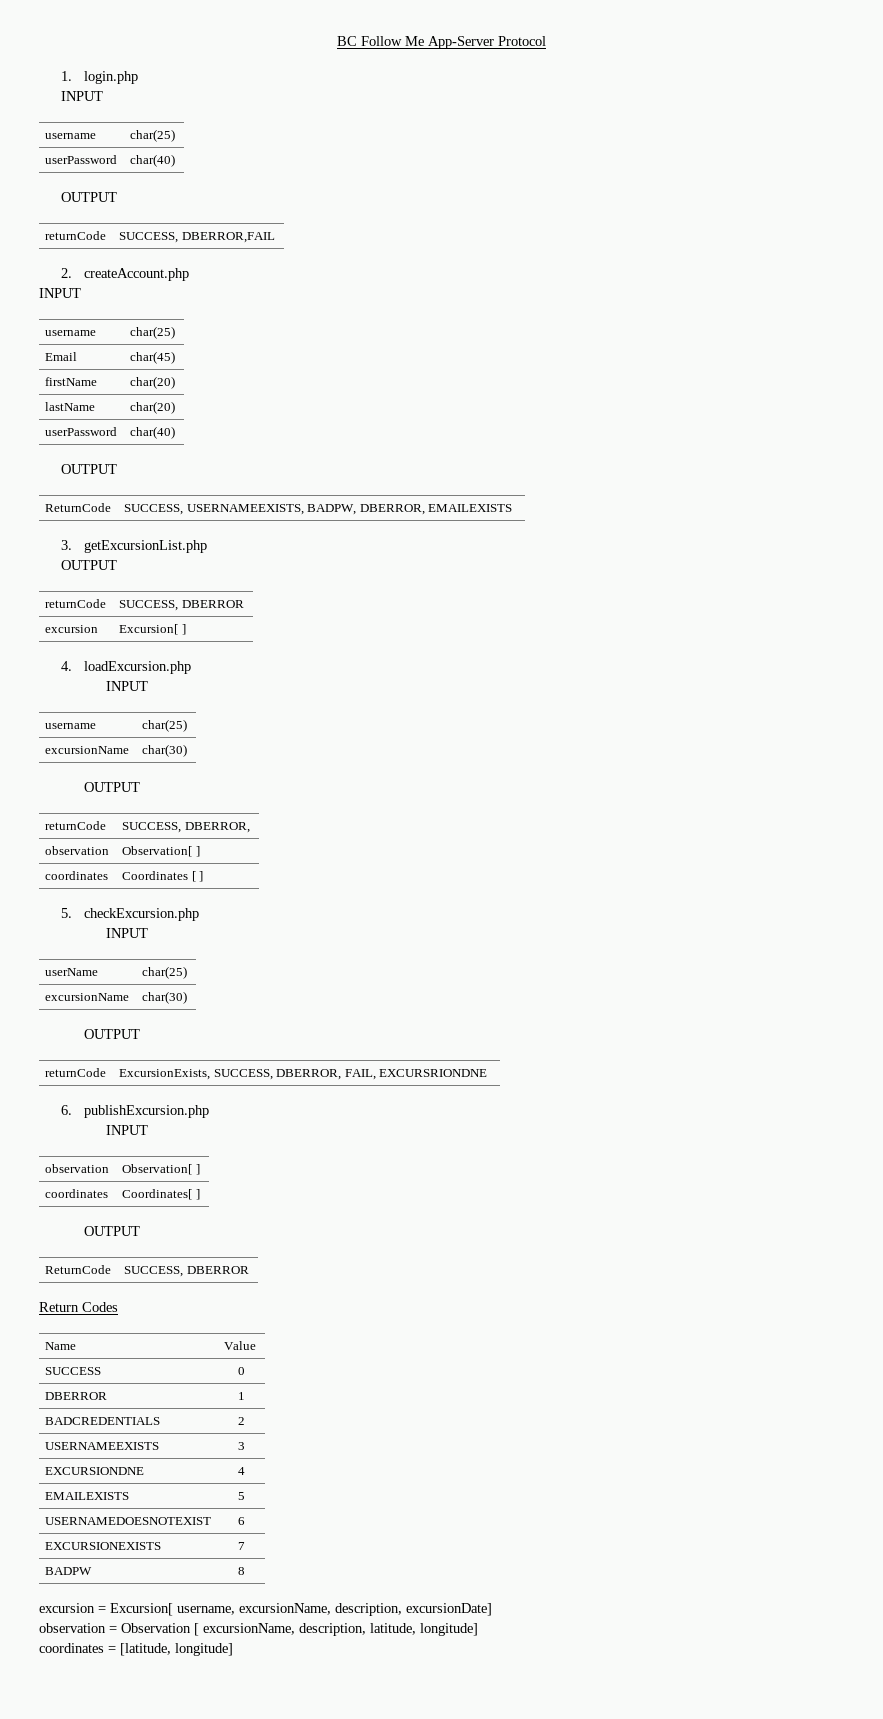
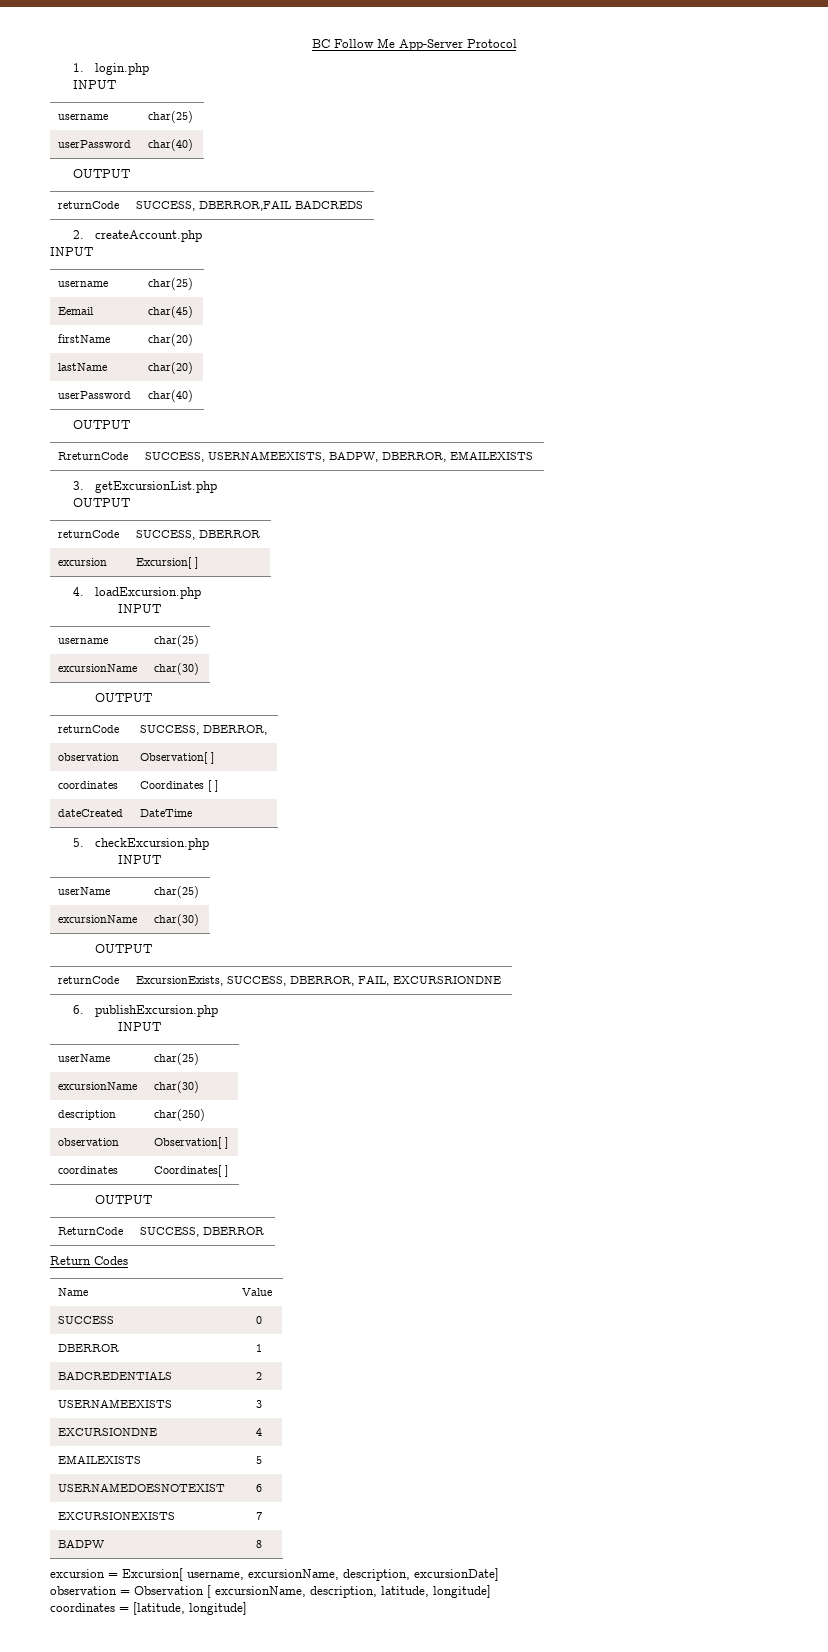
- returnCode | SUCCESS, DBERROR,FAIL
+ returnCode | SUCCESS, DBERROR,FAIL BADCREDS
- Email | char(45)
+ Eemail | char(45)
- ReturnCode | SUCCESS, USERNAMEEXISTS, BADPW, DBERROR, EMAILEXISTS
+ RreturnCode | SUCCESS, USERNAMEEXISTS, BADPW, DBERROR, EMAILEXISTS
+ dateCreated | DateTime
  6. publishExcursion.php
  INPUT
+ userName | char(25)
+ excursionName | char(30)
+ description | char(250)

